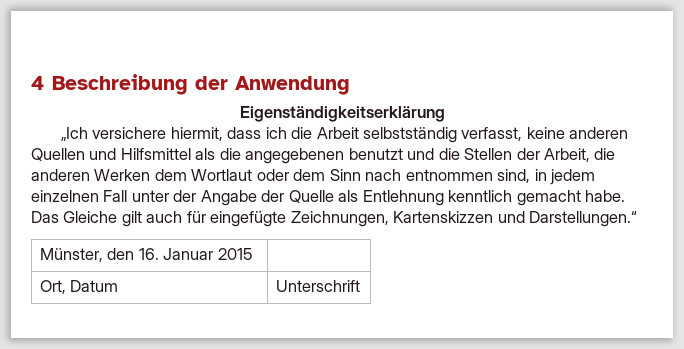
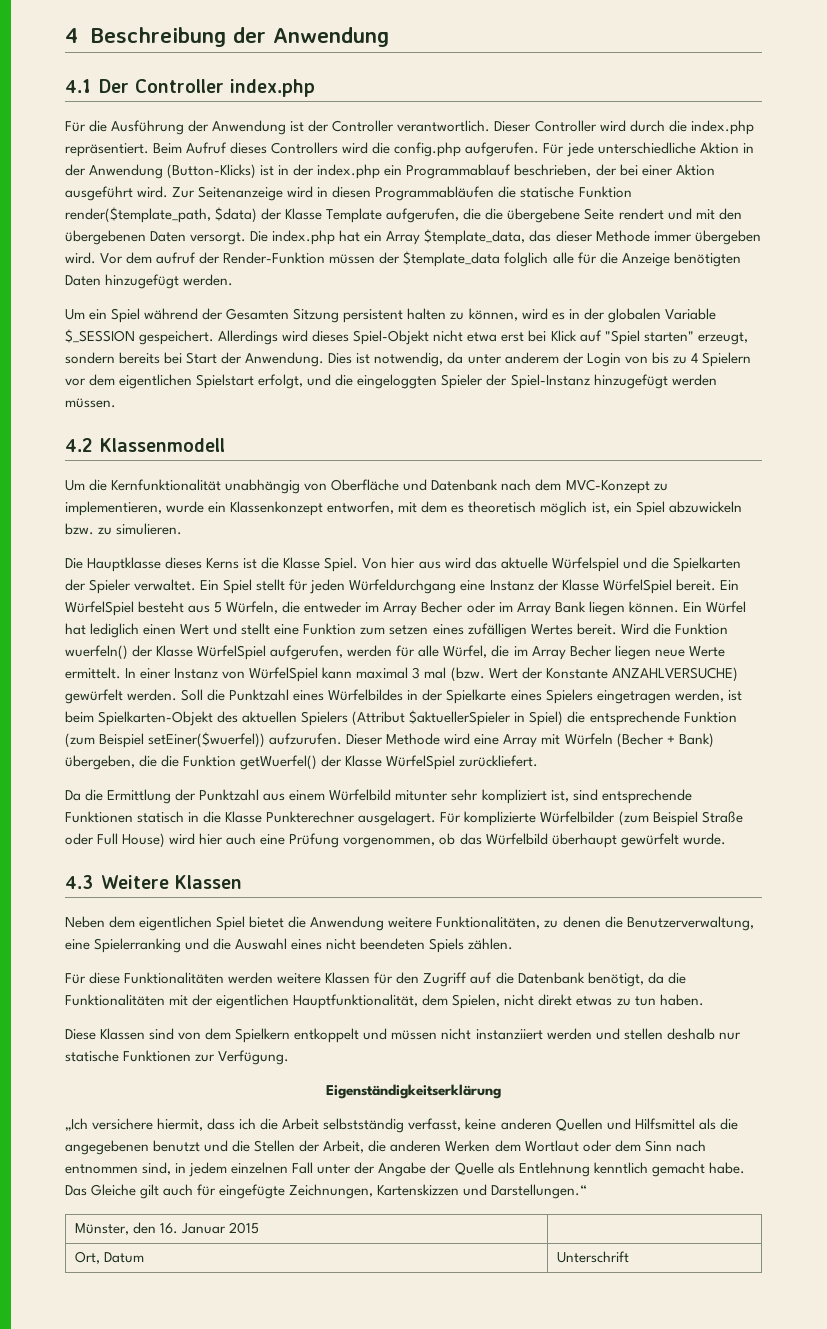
+ 4.1 Der Controller index.php
+ Für die Ausführung der Anwendung ist der Controller verantwortlich. Dieser Controller wird durch die index.php repräsentiert. Beim Aufruf dieses Controllers wird die config.php aufgerufen. Für jede unterschiedliche Aktion in der Anwendung (Button-Klicks) ist in der index.php ein Programmablauf beschrieben, der bei einer Aktion ausgeführt wird. Zur Seitenanzeige wird in diesen Programmabläufen die statische Funktion render($template_path, $data) der Klasse Template aufgerufen, die die übergebene Seite rendert und mit den übergebenen Daten versorgt. Die index.php hat ein Array $template_data, das dieser Methode immer übergeben wird. Vor dem aufruf der Render-Funktion müssen der $template_data folglich alle für die Anzeige benötigten Daten hinzugefügt werden.
+ Um ein Spiel während der Gesamten Sitzung persistent halten zu können, wird es in der globalen Variable $_SESSION gespeichert. Allerdings wird dieses Spiel-Objekt nicht etwa erst bei Klick auf "Spiel starten" erzeugt, sondern bereits bei Start der Anwendung. Dies ist notwendig, da unter anderem der Login von bis zu 4 Spielern vor dem eigentlichen Spielstart erfolgt, und die eingeloggten Spieler der Spiel-Instanz hinzugefügt werden müssen.
+ 4.2 Klassenmodell
+ Um die Kernfunktionalität unabhängig von Oberfläche und Datenbank nach dem MVC-Konzept zu implementieren, wurde ein Klassenkonzept entworfen, mit dem es theoretisch möglich ist, ein Spiel abzuwickeln bzw. zu simulieren.
+ Die Hauptklasse dieses Kerns ist die Klasse Spiel. Von hier aus wird das aktuelle Würfelspiel und die Spielkarten der Spieler verwaltet. Ein Spiel stellt für jeden Würfeldurchgang eine Instanz der Klasse WürfelSpiel bereit. Ein WürfelSpiel besteht aus 5 Würfeln, die entweder im Array Becher oder im Array Bank liegen können. Ein Würfel hat lediglich einen Wert und stellt eine Funktion zum setzen eines zufälligen Wertes bereit. Wird die Funktion wuerfeln() der Klasse WürfelSpiel aufgerufen, werden für alle Würfel, die im Array Becher liegen neue Werte ermittelt. In einer Instanz von WürfelSpiel kann maximal 3 mal (bzw. Wert der Konstante ANZAHLVERSUCHE) gewürfelt werden. Soll die Punktzahl eines Würfelbildes in der Spielkarte eines Spielers eingetragen werden, ist beim Spielkarten-Objekt des aktuellen Spielers (Attribut $aktuellerSpieler in Spiel) die entsprechende Funktion (zum Beispiel setEiner($wuerfel)) aufzurufen. Dieser Methode wird eine Array mit Würfeln (Becher + Bank) übergeben, die die Funktion getWuerfel() der Klasse WürfelSpiel zurückliefert.
+ Da die Ermittlung der Punktzahl aus einem Würfelbild mitunter sehr kompliziert ist, sind entsprechende Funktionen statisch in die Klasse Punkterechner ausgelagert. Für komplizierte Würfelbilder (zum Beispiel Straße oder Full House) wird hier auch eine Prüfung vorgenommen, ob das Würfelbild überhaupt gewürfelt wurde.
+ 4.3 Weitere Klassen
+ Neben dem eigentlichen Spiel bietet die Anwendung weitere Funktionalitäten, zu denen die Benutzerverwaltung, eine Spielerranking und die Auswahl eines nicht beendeten Spiels zählen.
+ Für diese Funktionalitäten werden weitere Klassen für den Zugriff auf die Datenbank benötigt, da die Funktionalitäten mit der eigentlichen Hauptfunktionalität, dem Spielen, nicht direkt etwas zu tun haben.
+ Diese Klassen sind von dem Spielkern entkoppelt und müssen nicht instanziiert werden und stellen deshalb nur statische Funktionen zur Verfügung.

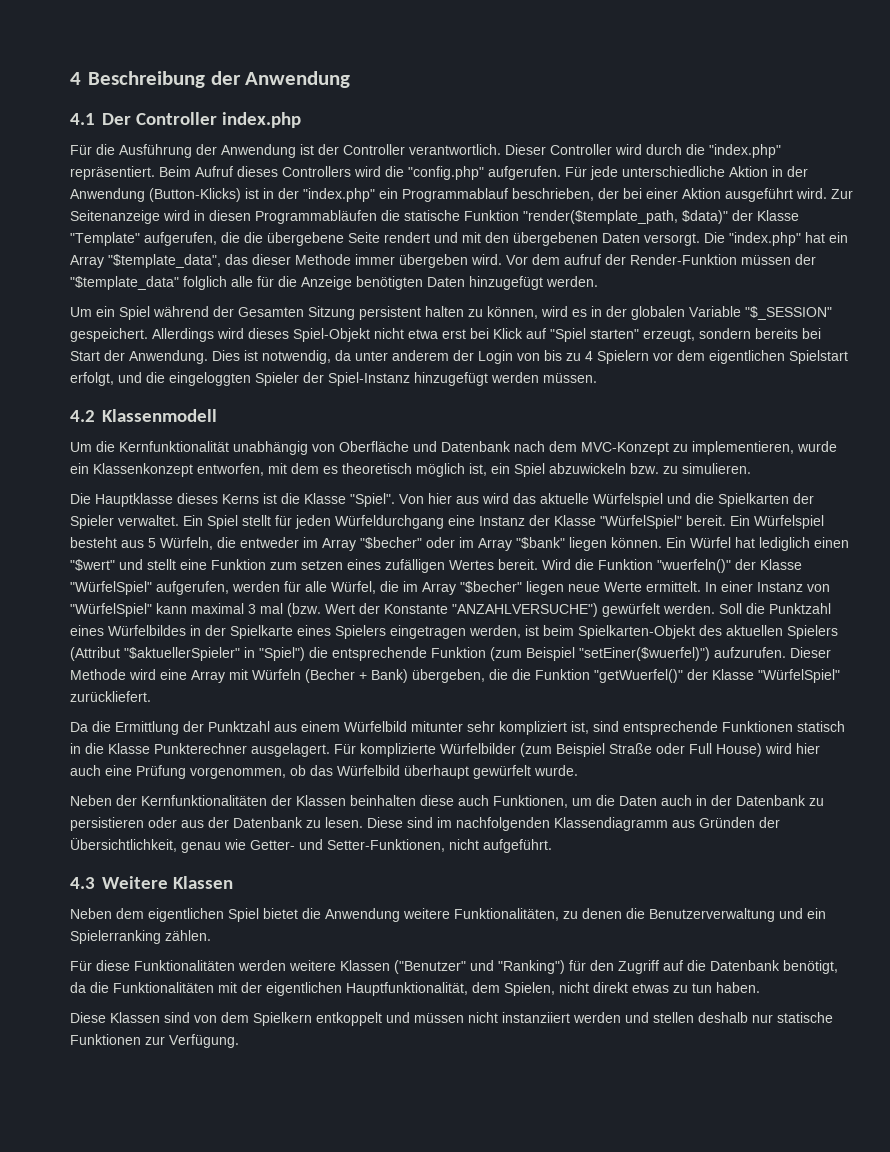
- Dieser Controller wird durch die index.php repräsentiert.
+ Dieser Controller wird durch die "index.php" repräsentiert.
- Beim Aufruf dieses Controllers wird die config.php aufgerufen.
+ Beim Aufruf dieses Controllers wird die "config.php" aufgerufen.
- Für jede unterschiedliche Aktion in der Anwendung (Button-Klicks) ist in der index.php ein Programmablauf beschrieben, der bei einer Aktion ausgeführt wird.
+ Für jede unterschiedliche Aktion in der Anwendung (Button-Klicks) ist in der "index.php" ein Programmablauf beschrieben, der bei einer Aktion ausgeführt wird.
- Zur Seitenanzeige wird in diesen Programmabläufen die statische Funktion render($template_path, $data) der Klasse Template aufgerufen, die die übergebene Seite rendert und mit den übergebenen Daten versorgt.
+ Zur Seitenanzeige wird in diesen Programmabläufen die statische Funktion "render($template_path, $data)" der Klasse "Template" aufgerufen, die die übergebene Seite rendert und mit den übergebenen Daten versorgt.
- Die index.php hat ein Array $template_data, das dieser Methode immer übergeben wird.
+ Die "index.php" hat ein Array "$template_data", das dieser Methode immer übergeben wird.
- Vor dem aufruf der Render-Funktion müssen der $template_data folglich alle für die Anzeige benötigten Daten hinzugefügt werden.
+ Vor dem aufruf der Render-Funktion müssen der "$template_data" folglich alle für die Anzeige benötigten Daten hinzugefügt werden.
- Um ein Spiel während der Gesamten Sitzung persistent halten zu können, wird es in der globalen Variable $_SESSION gespeichert.
+ Um ein Spiel während der Gesamten Sitzung persistent halten zu können, wird es in der globalen Variable "$_SESSION" gespeichert.
- Die Hauptklasse dieses Kerns ist die Klasse Spiel.
+ Die Hauptklasse dieses Kerns ist die Klasse "Spiel".
- Ein Spiel stellt für jeden Würfeldurchgang eine Instanz der Klasse WürfelSpiel bereit.
+ Ein Spiel stellt für jeden Würfeldurchgang eine Instanz der Klasse "WürfelSpiel" bereit.
- Ein WürfelSpiel besteht aus 5 Würfeln, die entweder im Array Becher oder im Array Bank liegen können.
+ Ein Würfelspiel besteht aus 5 Würfeln, die entweder im Array "$becher" oder im Array "$bank" liegen können.
- Ein Würfel hat lediglich einen Wert und stellt eine Funktion zum setzen eines zufälligen Wertes bereit.
+ Ein Würfel hat lediglich einen "$wert" und stellt eine Funktion zum setzen eines zufälligen Wertes bereit.
- Wird die Funktion wuerfeln() der Klasse WürfelSpiel aufgerufen, werden für alle Würfel, die im Array Becher liegen neue Werte ermittelt.
+ Wird die Funktion "wuerfeln()" der Klasse "WürfelSpiel" aufgerufen, werden für alle Würfel, die im Array "$becher" liegen neue Werte ermittelt.
- In einer Instanz von WürfelSpiel kann maximal 3 mal (bzw. Wert der Konstante ANZAHLVERSUCHE) gewürfelt werden.
+ In einer Instanz von "WürfelSpiel" kann maximal 3 mal (bzw. Wert der Konstante "ANZAHLVERSUCHE") gewürfelt werden.
- Soll die Punktzahl eines Würfelbildes in der Spielkarte eines Spielers eingetragen werden, ist beim Spielkarten-Objekt des aktuellen Spielers (Attribut $aktuellerSpieler in Spiel) die entsprechende Funktion (zum Beispiel setEiner($wuerfel)) aufzurufen.
+ Soll die Punktzahl eines Würfelbildes in der Spielkarte eines Spielers eingetragen werden, ist beim Spielkarten-Objekt des aktuellen Spielers (Attribut "$aktuellerSpieler" in "Spiel") die entsprechende Funktion (zum Beispiel "setEiner($wuerfel)") aufzurufen.
- Dieser Methode wird eine Array mit Würfeln (Becher + Bank) übergeben, die die Funktion getWuerfel() der Klasse WürfelSpiel zurückliefert.
+ Dieser Methode wird eine Array mit Würfeln (Becher + Bank) übergeben, die die Funktion "getWuerfel()" der Klasse "WürfelSpiel" zurückliefert.
+ Neben der Kernfunktionalitäten der Klassen beinhalten diese auch Funktionen, um die Daten auch in der Datenbank zu persistieren oder aus der Datenbank zu lesen. Diese sind im nachfolgenden Klassendiagramm aus Gründen der Übersichtlichkeit, genau wie Getter- und Setter-Funktionen, nicht aufgeführt.
- Neben dem eigentlichen Spiel bietet die Anwendung weitere Funktionalitäten, zu denen die Benutzerverwaltung, eine Spielerranking und die Auswahl eines nicht beendeten Spiels zählen.
+ Neben dem eigentlichen Spiel bietet die Anwendung weitere Funktionalitäten, zu denen die Benutzerverwaltung und ein Spielerranking zählen.
- Für diese Funktionalitäten werden weitere Klassen für den Zugriff auf die Datenbank benötigt, da die Funktionalitäten mit der eigentlichen Hauptfunktionalität, dem Spielen, nicht direkt etwas zu tun haben.
+ Für diese Funktionalitäten werden weitere Klassen ("Benutzer" und "Ranking") für den Zugriff auf die Datenbank benötigt, da die Funktionalitäten mit der eigentlichen Hauptfunktionalität, dem Spielen, nicht direkt etwas zu tun haben.
- Eigenständigkeitserklärung
- „Ich versichere hiermit, dass ich die Arbeit selbstständig verfasst, keine anderen Quellen und Hilfsmittel als die angegebenen benutzt und die Stellen der Arbeit, die anderen Werken dem Wortlaut oder dem Sinn nach entnommen sind, in jedem einzelnen Fall unter der Angabe der Quelle als Entlehnung kenntlich gemacht habe. Das Gleiche gilt auch für eingefügte Zeichnungen, Kartenskizzen und Darstellungen.“
- Münster, den 16. Januar 2015 |
- Ort, Datum | Unterschrift

